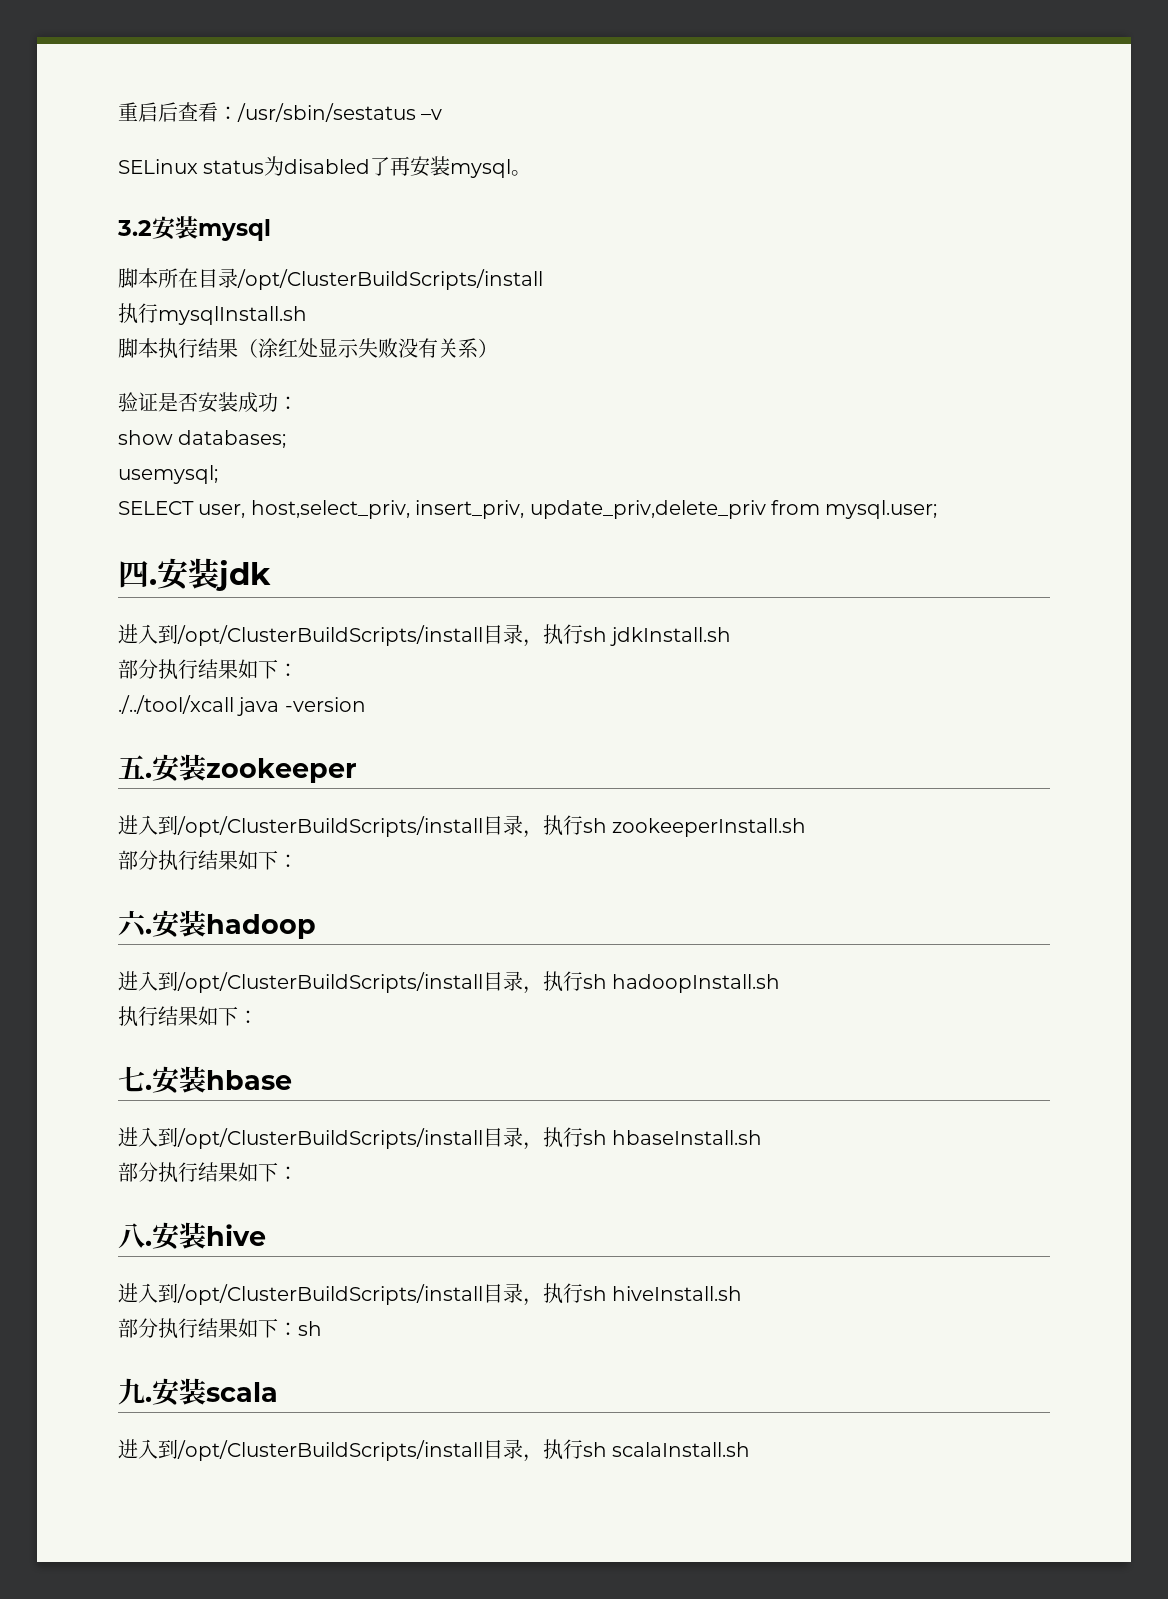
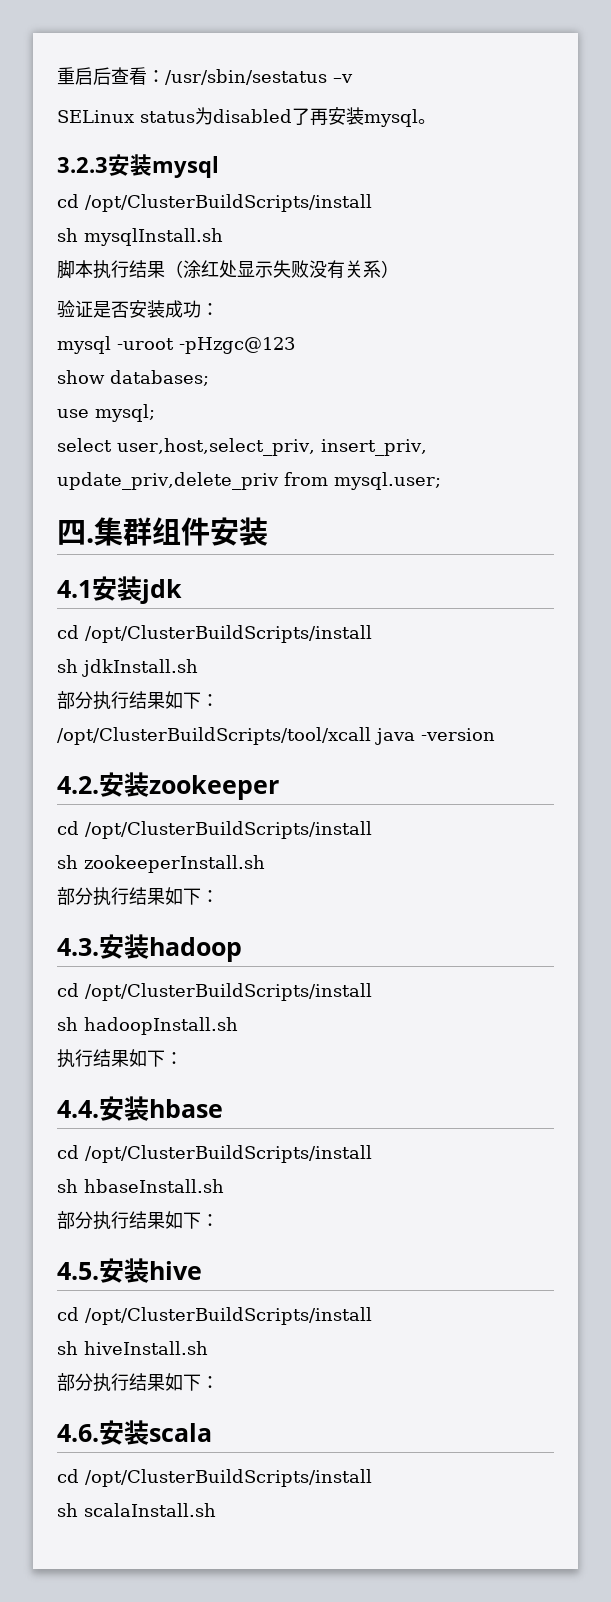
- 3.2安装mysql
- 脚本所在目录/opt/ClusterBuildScripts/install
- 执行mysqlInstall.sh
+ 3.2.3安装mysql
+ cd /opt/ClusterBuildScripts/install
+ sh mysqlInstall.sh
+ mysql -uroot -pHzgc@123
- usemysql;
- SELECT user, host,select_priv, insert_priv, update_priv,delete_priv from mysql.user;
+ use mysql;
+ select user,host,select_priv, insert_priv, update_priv,delete_priv from mysql.user;
- 安装jdk
- 进入到/opt/ClusterBuildScripts/install目录，执行sh jdkInstall.sh
+ 集群组件安装
+ 4.1安装jdk
+ cd /opt/ClusterBuildScripts/install
+ sh jdkInstall.sh
- ./../tool/xcall java -version
+ /opt/ClusterBuildScripts/tool/xcall java -version
- 五.安装zookeeper
- 进入到/opt/ClusterBuildScripts/install目录，执行sh zookeeperInstall.sh
+ 4.2.安装zookeeper
+ cd /opt/ClusterBuildScripts/install
+ sh zookeeperInstall.sh
- 六.安装hadoop
- 进入到/opt/ClusterBuildScripts/install目录，执行sh hadoopInstall.sh
+ 4.3.安装hadoop
+ cd /opt/ClusterBuildScripts/install
+ sh hadoopInstall.sh
- 七.安装hbase
- 进入到/opt/ClusterBuildScripts/install目录，执行sh hbaseInstall.sh
+ 4.4.安装hbase
+ cd /opt/ClusterBuildScripts/install
+ sh hbaseInstall.sh
- 八.安装hive
- 进入到/opt/ClusterBuildScripts/install目录，执行sh hiveInstall.sh
- 部分执行结果如下：sh
- 九.安装scala
- 进入到/opt/ClusterBuildScripts/install目录，执行sh scalaInstall.sh
+ 4.5.安装hive
+ cd /opt/ClusterBuildScripts/install
+ sh hiveInstall.sh
+ 部分执行结果如下：
+ 4.6.安装scala
+ cd /opt/ClusterBuildScripts/install
+ sh scalaInstall.sh

